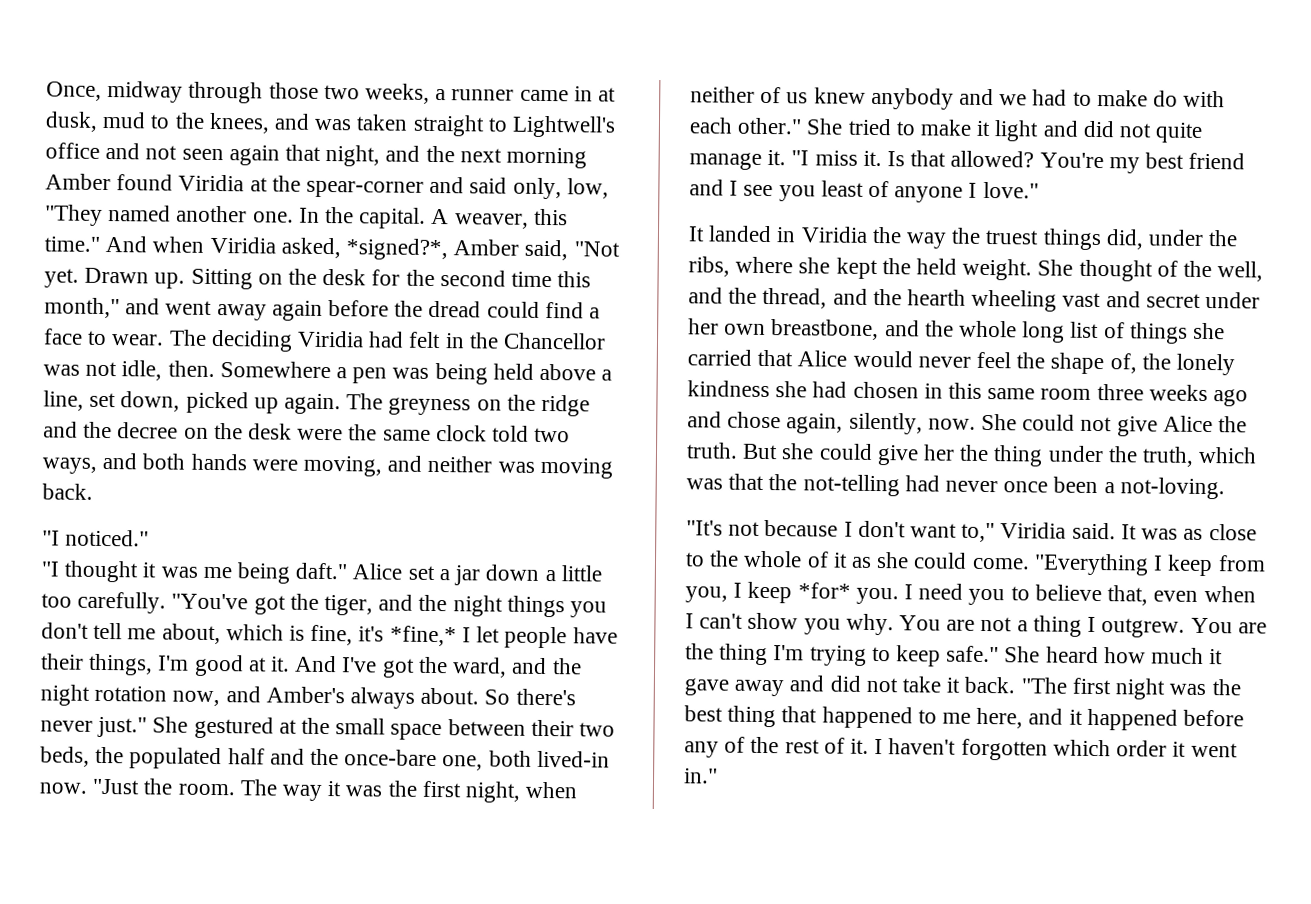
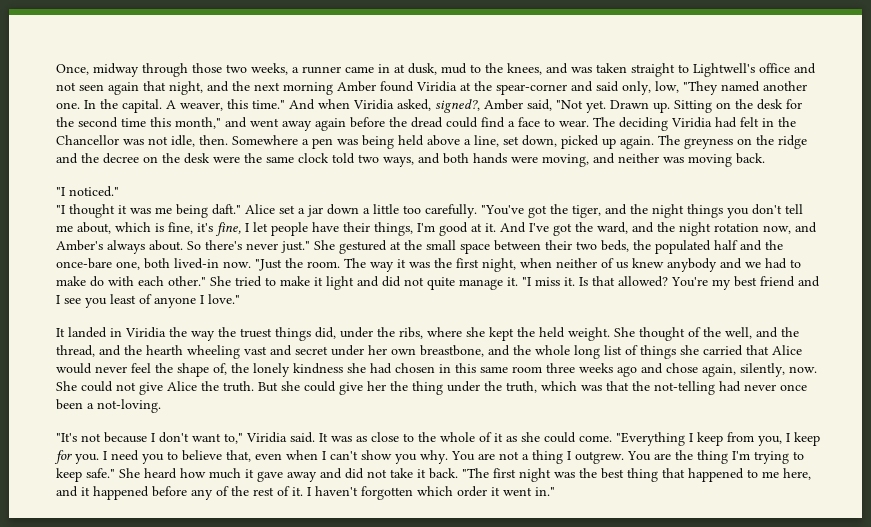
- And when Viridia asked, *signed?*, Amber said, "Not yet.
+ And when Viridia asked, signed?, Amber said, "Not yet.
- "You've got the tiger, and the night things you don't tell me about, which is fine, it's *fine,* I let people have their things, I'm good at it.
+ "You've got the tiger, and the night things you don't tell me about, which is fine, it's fine, I let people have their things, I'm good at it.
- "Everything I keep from you, I keep *for* you.
+ "Everything I keep from you, I keep for you.

